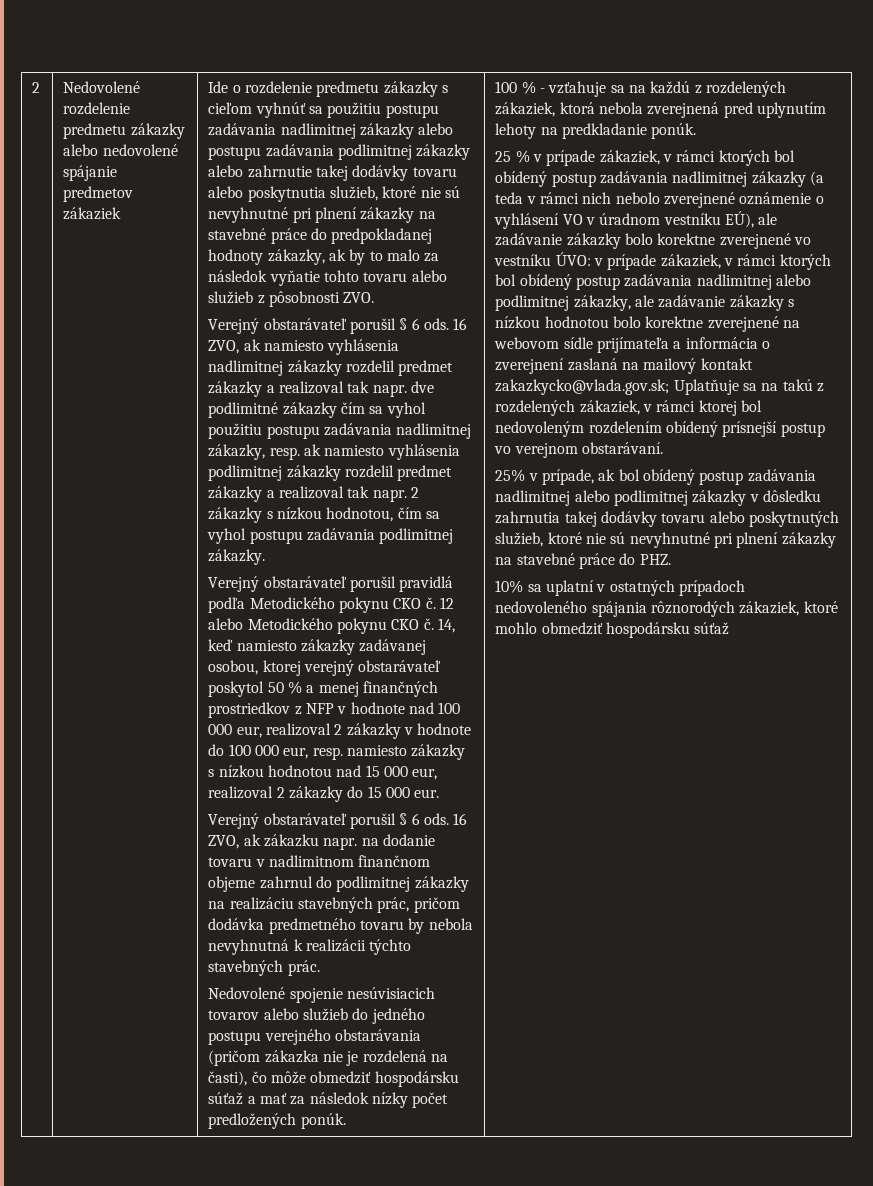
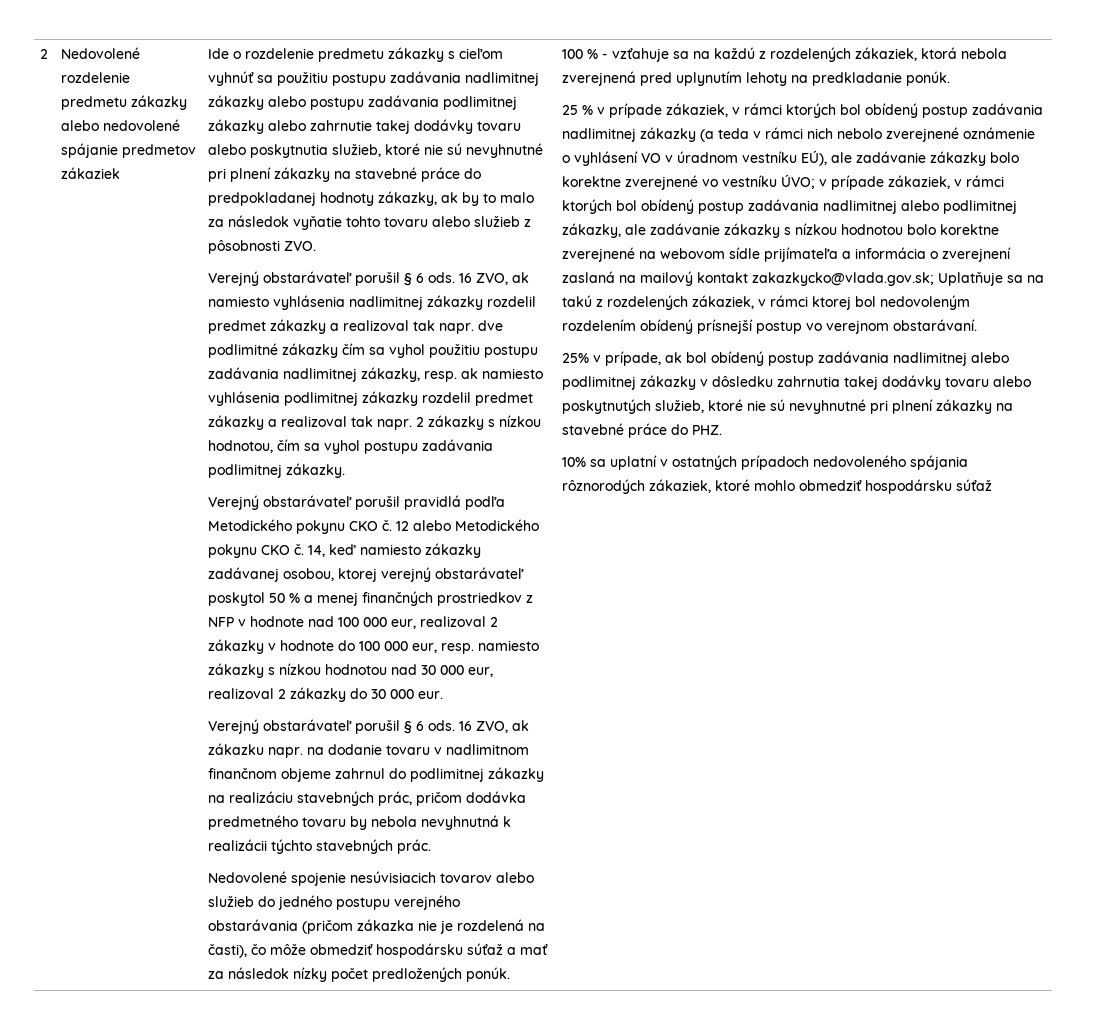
- 14, keď namiesto zákazky zadávanej osobou, ktorej verejný obstarávateľ poskytol 50 % a menej finančných prostriedkov z NFP v hodnote nad 100 000 eur, realizoval 2 zákazky v hodnote do 100 000 eur, resp. namiesto zákazky s nízkou hodnotou nad 15 000 eur, realizoval 2 zákazky do 15 000 eur.
+ 14, keď namiesto zákazky zadávanej osobou, ktorej verejný obstarávateľ poskytol 50 % a menej finančných prostriedkov z NFP v hodnote nad 100 000 eur, realizoval 2 zákazky v hodnote do 100 000 eur, resp. namiesto zákazky s nízkou hodnotou nad 30 000 eur, realizoval 2 zákazky do 30 000 eur.
- 25 % v prípade zákaziek, v rámci ktorých bol obídený postup zadávania nadlimitnej zákazky (a teda v rámci nich nebolo zverejnené oznámenie o vyhlásení VO v úradnom vestníku EÚ), ale zadávanie zákazky bolo korektne zverejnené vo vestníku ÚVO:
+ 25 % v prípade zákaziek, v rámci ktorých bol obídený postup zadávania nadlimitnej zákazky (a teda v rámci nich nebolo zverejnené oznámenie o vyhlásení VO v úradnom vestníku EÚ), ale zadávanie zákazky bolo korektne zverejnené vo vestníku ÚVO;

